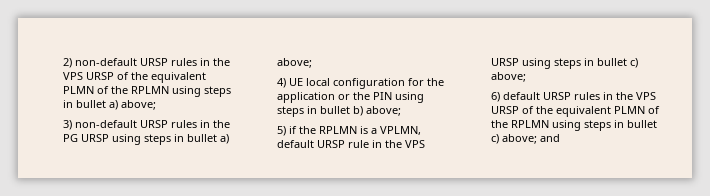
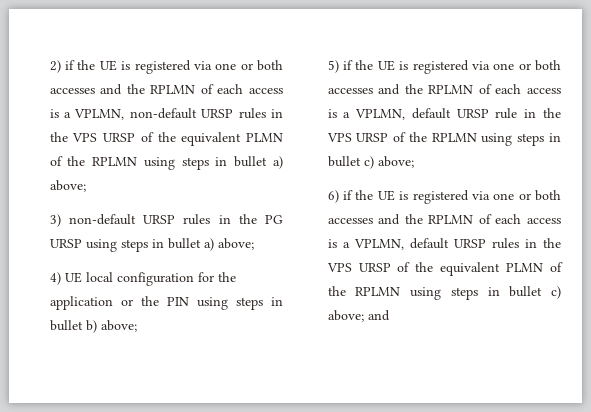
- 2) non-default URSP rules in the VPS URSP of the equivalent PLMN of the RPLMN using steps in bullet a) above;
+ 2) if the UE is registered via one or both accesses and the RPLMN of each access is a VPLMN, non-default URSP rules in the VPS URSP of the equivalent PLMN of the RPLMN using steps in bullet a) above;
- 5) if the RPLMN is a VPLMN, default URSP rule in the VPS URSP using steps in bullet c) above;
+ 5) if the UE is registered via one or both accesses and the RPLMN of each access is a VPLMN, default URSP rule in the VPS URSP of the RPLMN using steps in bullet c) above;
- 6) default URSP rules in the VPS URSP of the equivalent PLMN of the RPLMN using steps in bullet c) above; and
+ 6) if the UE is registered via one or both accesses and the RPLMN of each access is a VPLMN, default URSP rules in the VPS URSP of the equivalent PLMN of the RPLMN using steps in bullet c) above; and

